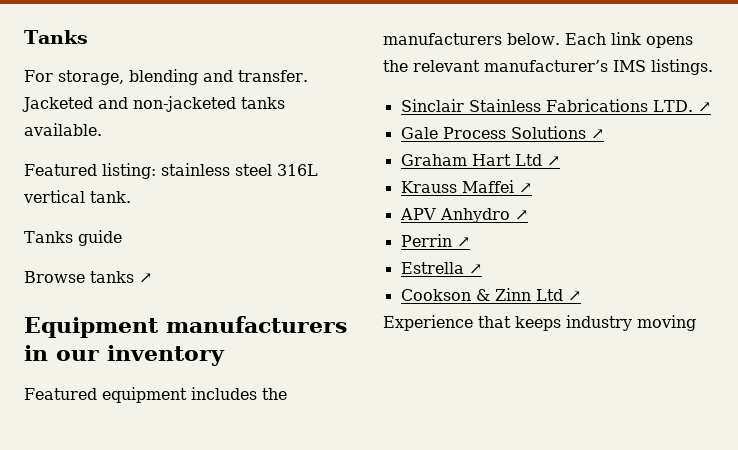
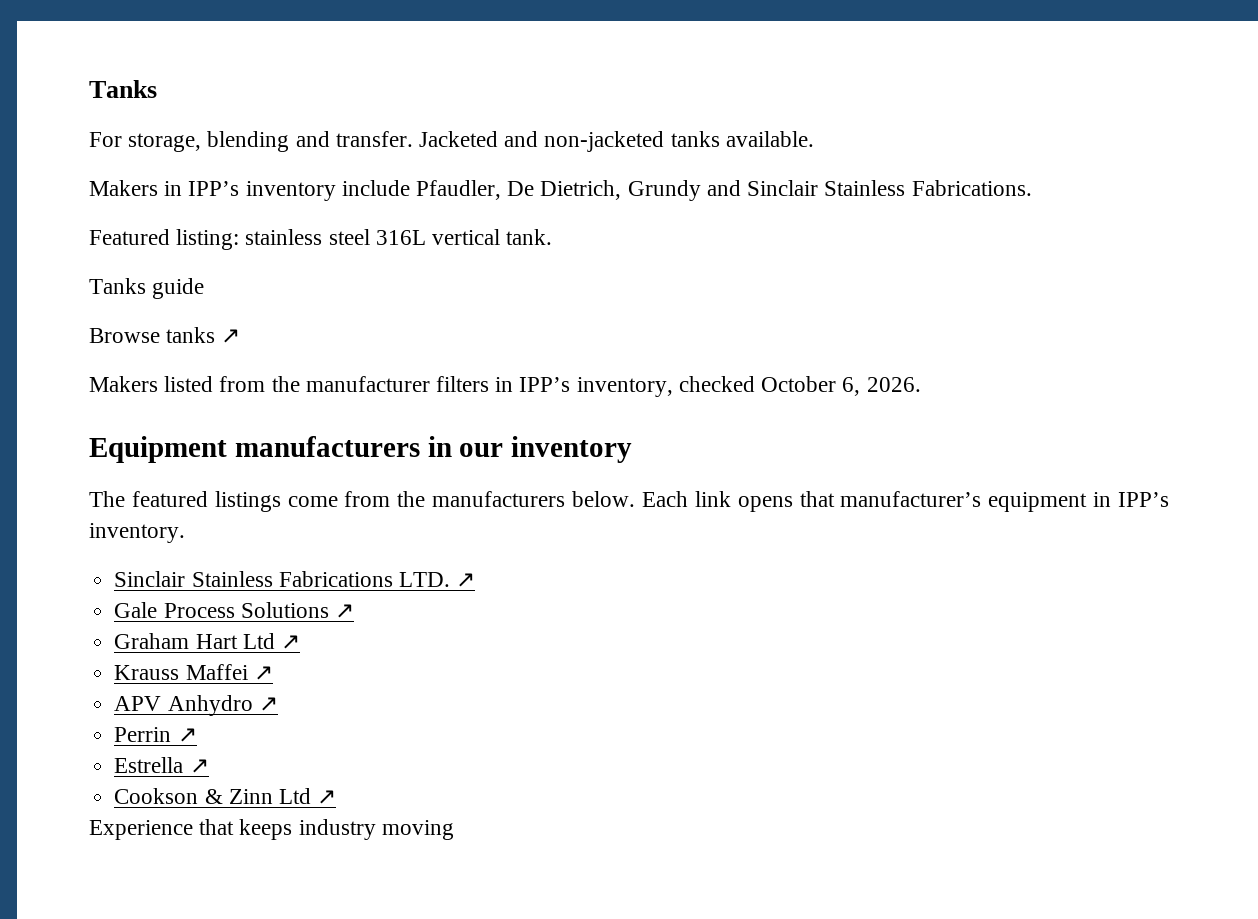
+ Makers in IPP’s inventory include Pfaudler, De Dietrich, Grundy and Sinclair Stainless Fabrications.
+ Makers listed from the manufacturer filters in IPP’s inventory, checked October 6, 2026.
- Featured equipment includes the manufacturers below.
+ The featured listings come from the manufacturers below.
- Each link opens the relevant manufacturer’s IMS listings.
+ Each link opens that manufacturer’s equipment in IPP’s inventory.

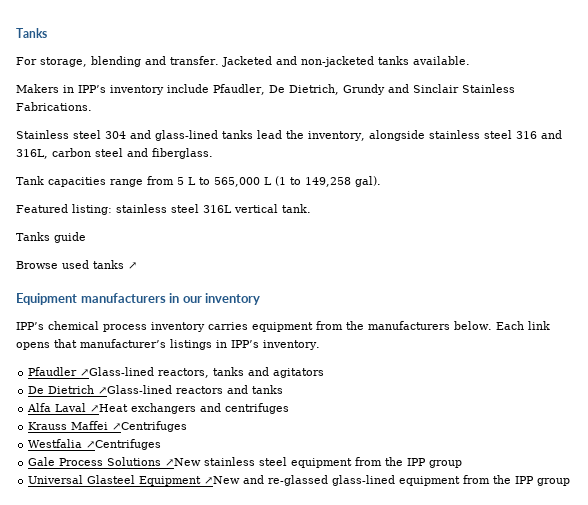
+ Stainless steel 304 and glass-lined tanks lead the inventory, alongside stainless steel 316 and 316L, carbon steel and fiberglass.
+ Tank capacities range from 5 L to 565,000 L (1 to 149,258 gal).
- Browse tanks ↗
+ Browse used tanks ↗
- Makers listed from the manufacturer filters in IPP’s inventory, checked October 6, 2026.
- The featured listings come from the manufacturers below.
+ IPP’s chemical process inventory carries equipment from the manufacturers below.
- Each link opens that manufacturer’s equipment in IPP’s inventory.
+ Each link opens that manufacturer’s listings in IPP’s inventory.
- Sinclair Stainless Fabrications LTD. ↗
- Gale Process Solutions ↗
- Graham Hart Ltd ↗
- Krauss Maffei ↗
- APV Anhydro ↗
- Perrin ↗
- Estrella ↗
- Cookson & Zinn Ltd ↗
- Experience that keeps industry moving
+ Pfaudler ↗Glass-lined reactors, tanks and agitators
+ De Dietrich ↗Glass-lined reactors and tanks
+ Alfa Laval ↗Heat exchangers and centrifuges
+ Krauss Maffei ↗Centrifuges
+ Westfalia ↗Centrifuges
+ Gale Process Solutions ↗New stainless steel equipment from the IPP group
+ Universal Glasteel Equipment ↗New and re-glassed glass-lined equipment from the IPP group

